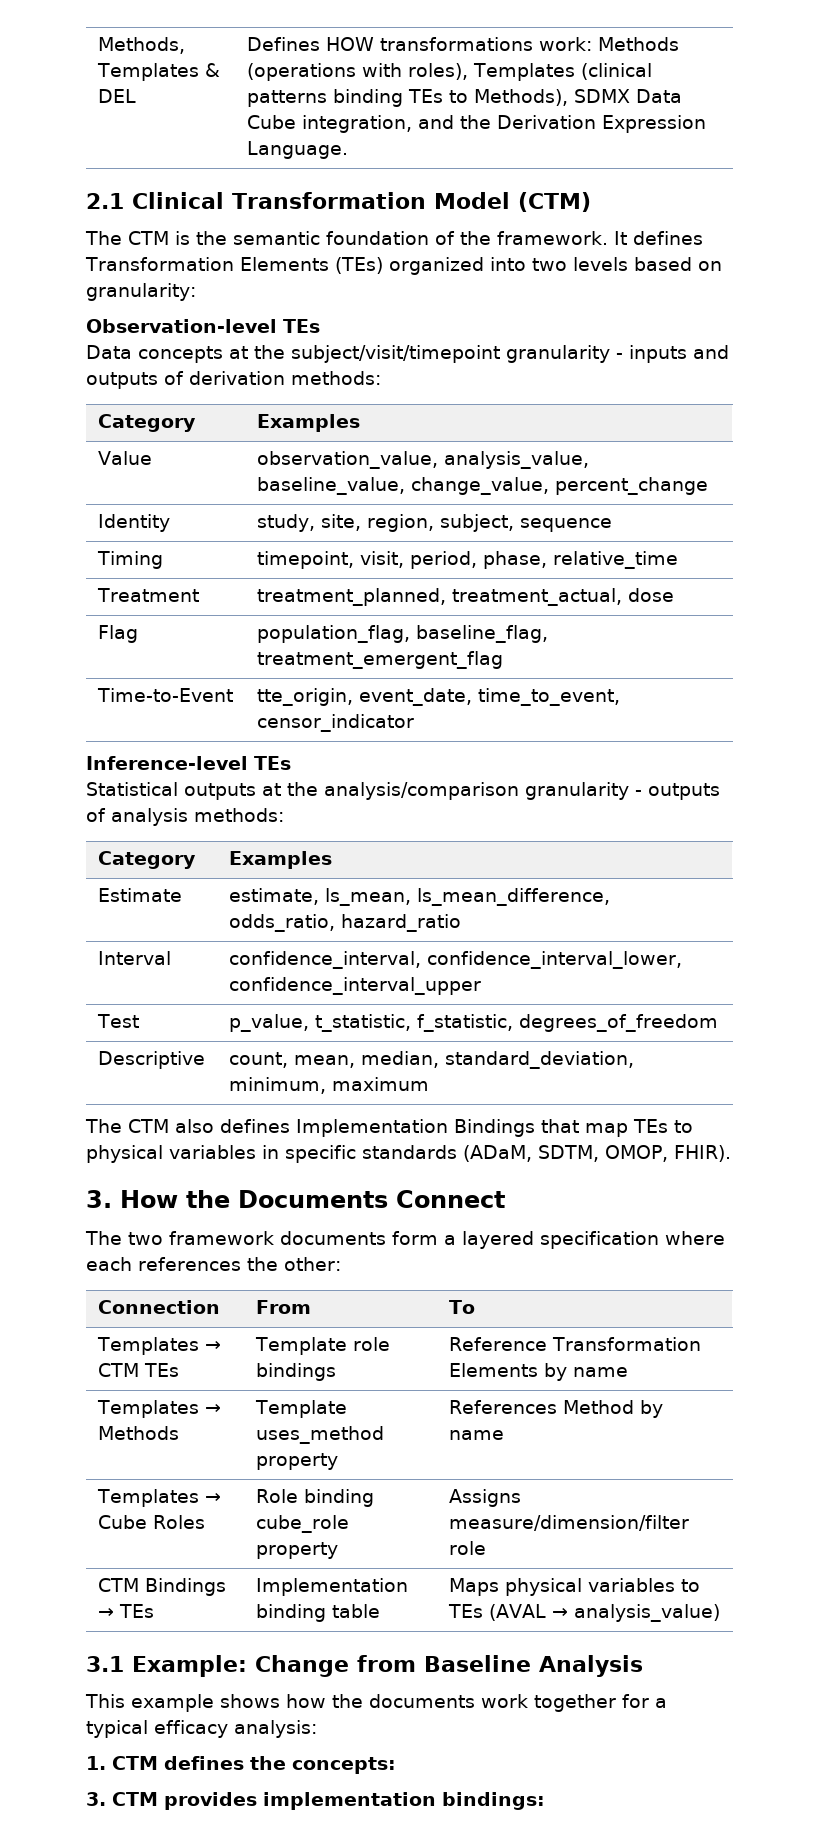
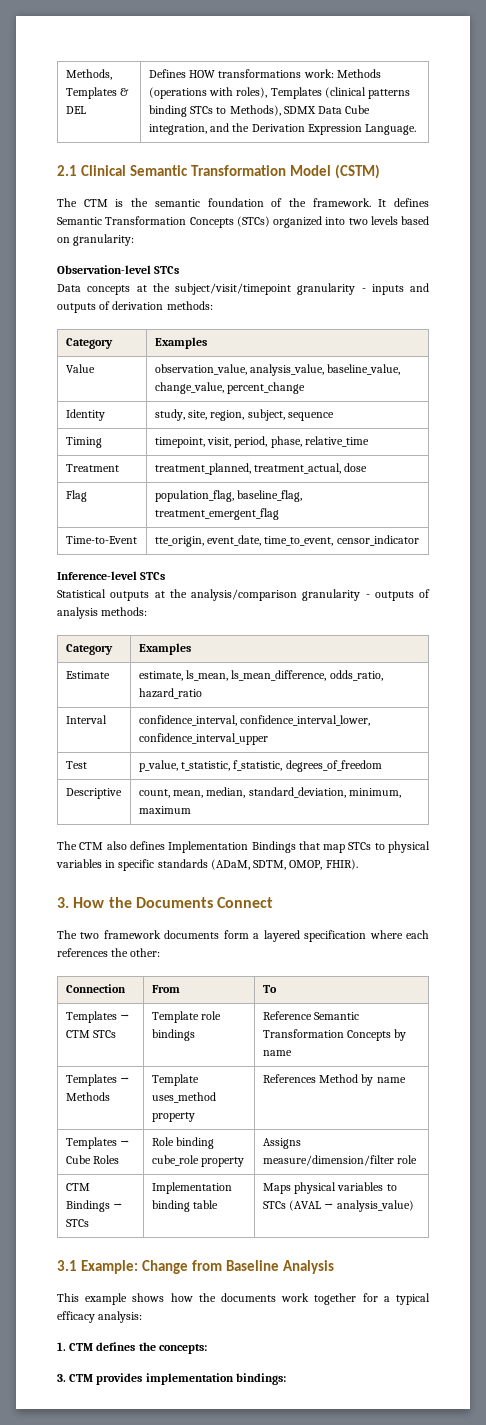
- Methods, Templates & DEL | Defines HOW transformations work: Methods (operations with roles), Templates (clinical patterns binding TEs to Methods), SDMX Data Cube integration, and the Derivation Expression Language.
+ Methods, Templates & DEL | Defines HOW transformations work: Methods (operations with roles), Templates (clinical patterns binding STCs to Methods), SDMX Data Cube integration, and the Derivation Expression Language.
- 2.1 Clinical Transformation Model (CTM)
+ 2.1 Clinical Semantic Transformation Model (CSTM)
- It defines Transformation Elements (TEs) organized into two levels based on granularity:
+ It defines Semantic Transformation Concepts (STCs) organized into two levels based on granularity:
- Observation-level TEs
+ Observation-level STCs
- Inference-level TEs
+ Inference-level STCs
- The CTM also defines Implementation Bindings that map TEs to physical variables in specific standards (ADaM, SDTM, OMOP, FHIR).
+ The CTM also defines Implementation Bindings that map STCs to physical variables in specific standards (ADaM, SDTM, OMOP, FHIR).
- Templates → CTM TEs | Template role bindings | Reference Transformation Elements by name
+ Templates → CTM STCs | Template role bindings | Reference Semantic Transformation Concepts by name
- CTM Bindings → TEs | Implementation binding table | Maps physical variables to TEs (AVAL → analysis_value)
+ CTM Bindings → STCs | Implementation binding table | Maps physical variables to STCs (AVAL → analysis_value)

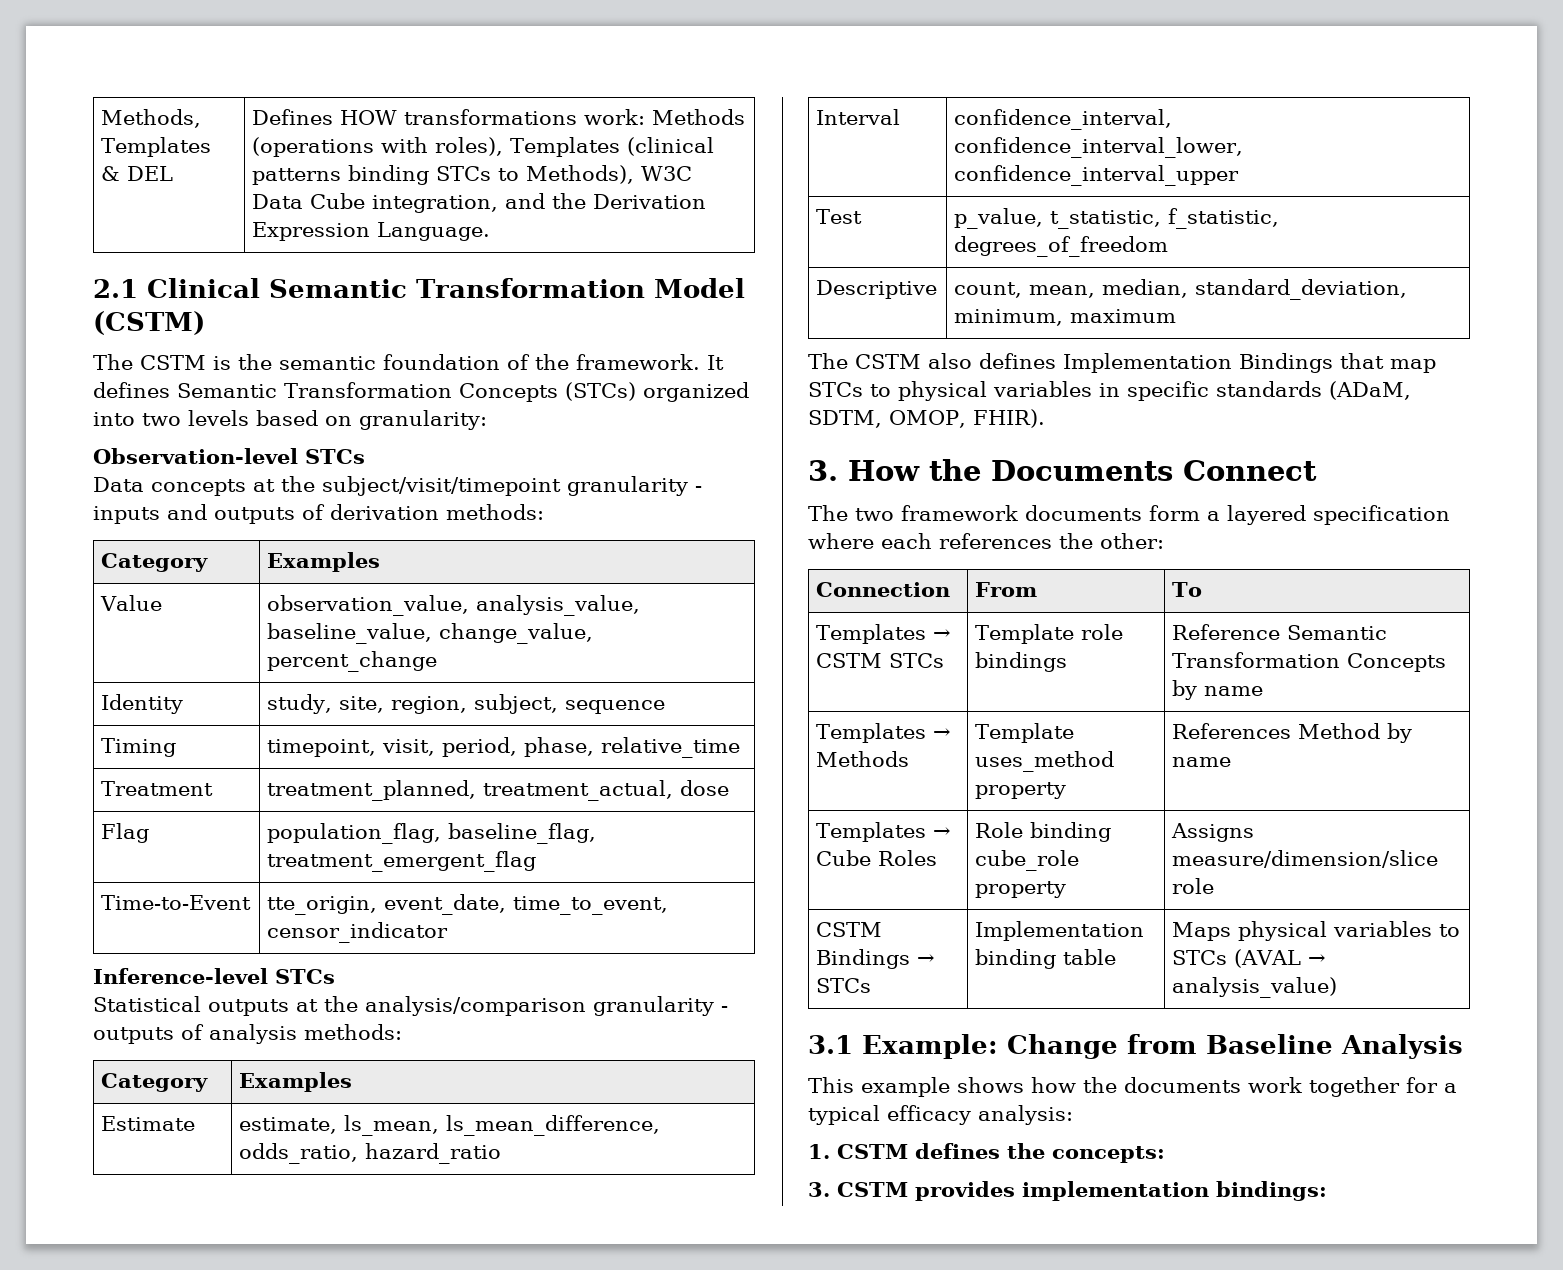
- Methods, Templates & DEL | Defines HOW transformations work: Methods (operations with roles), Templates (clinical patterns binding STCs to Methods), SDMX Data Cube integration, and the Derivation Expression Language.
+ Methods, Templates & DEL | Defines HOW transformations work: Methods (operations with roles), Templates (clinical patterns binding STCs to Methods), W3C Data Cube integration, and the Derivation Expression Language.
- The CTM is the semantic foundation of the framework.
+ The CSTM is the semantic foundation of the framework.
- The CTM also defines Implementation Bindings that map STCs to physical variables in specific standards (ADaM, SDTM, OMOP, FHIR).
+ The CSTM also defines Implementation Bindings that map STCs to physical variables in specific standards (ADaM, SDTM, OMOP, FHIR).
- Templates → CTM STCs | Template role bindings | Reference Semantic Transformation Concepts by name
+ Templates → CSTM STCs | Template role bindings | Reference Semantic Transformation Concepts by name
- Templates → Cube Roles | Role binding cube_role property | Assigns measure/dimension/filter role
+ Templates → Cube Roles | Role binding cube_role property | Assigns measure/dimension/slice role
- CTM Bindings → STCs | Implementation binding table | Maps physical variables to STCs (AVAL → analysis_value)
+ CSTM Bindings → STCs | Implementation binding table | Maps physical variables to STCs (AVAL → analysis_value)
- 1. CTM defines the concepts:
+ 1. CSTM defines the concepts:
- 3. CTM provides implementation bindings:
+ 3. CSTM provides implementation bindings:

